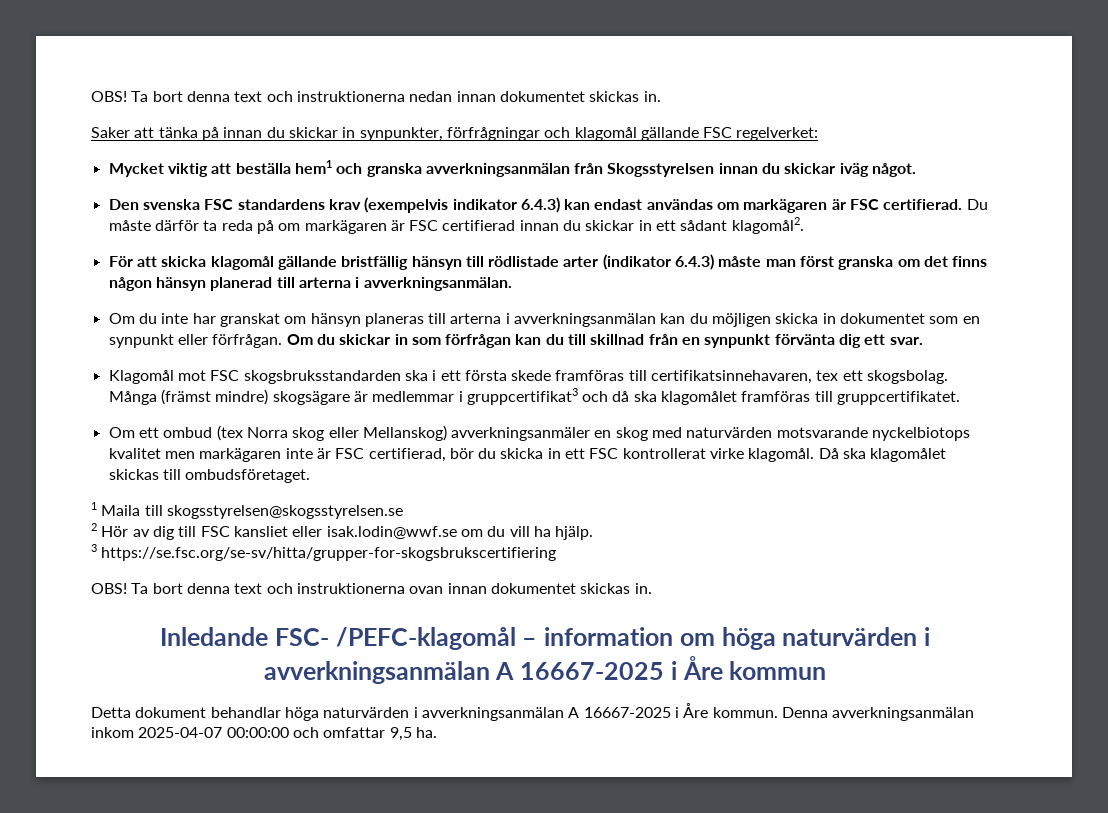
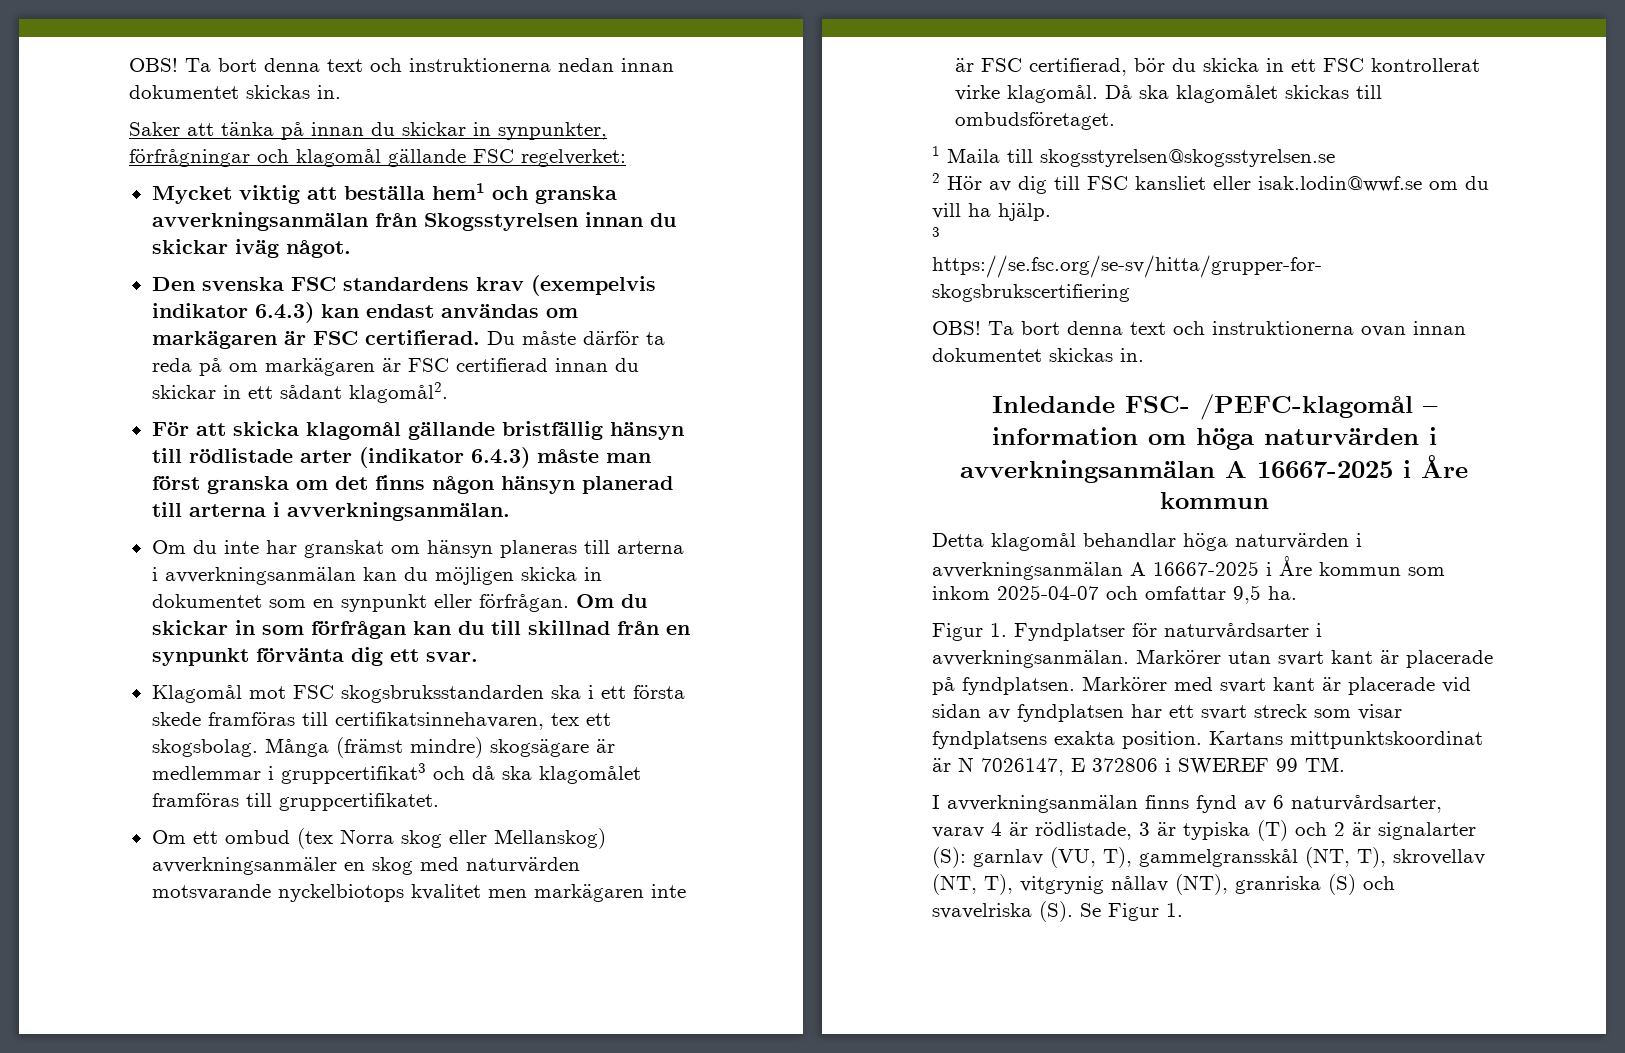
- Detta dokument behandlar höga naturvärden i avverkningsanmälan A 16667-2025 i Åre kommun. Denna avverkningsanmälan inkom 2025-04-07 00:00:00 och omfattar 9,5 ha.
+ Detta klagomål behandlar höga naturvärden i avverkningsanmälan A 16667-2025 i Åre kommun som inkom 2025-04-07 och omfattar 9,5 ha.
+ Figur 1. Fyndplatser för naturvårdsarter i avverkningsanmälan. Markörer utan svart kant är placerade på fyndplatsen. Markörer med svart kant är placerade vid sidan av fyndplatsen har ett svart streck som visar fyndplatsens exakta position. Kartans mittpunktskoordinat är N 7026147, E 372806 i SWEREF 99 TM.
+ I avverkningsanmälan finns fynd av 6 naturvårdsarter, varav 4 är rödlistade, 3 är typiska (T) och 2 är signalarter (S): garnlav (VU, T), gammelgransskål (NT, T), skrovellav (NT, T), vitgrynig nållav (NT), granriska (S) och svavelriska (S). Se Figur 1.

